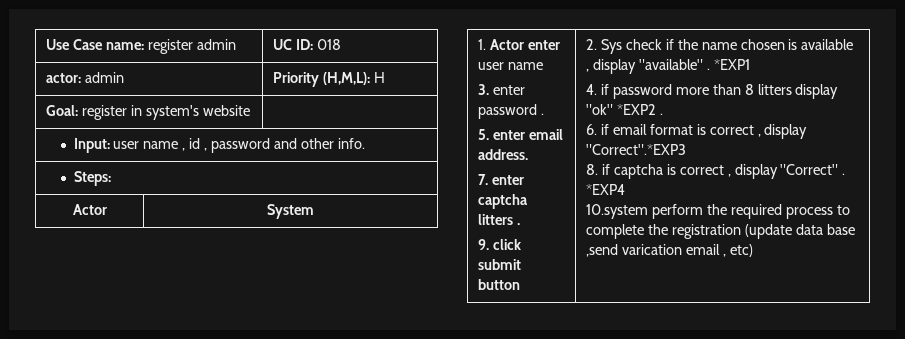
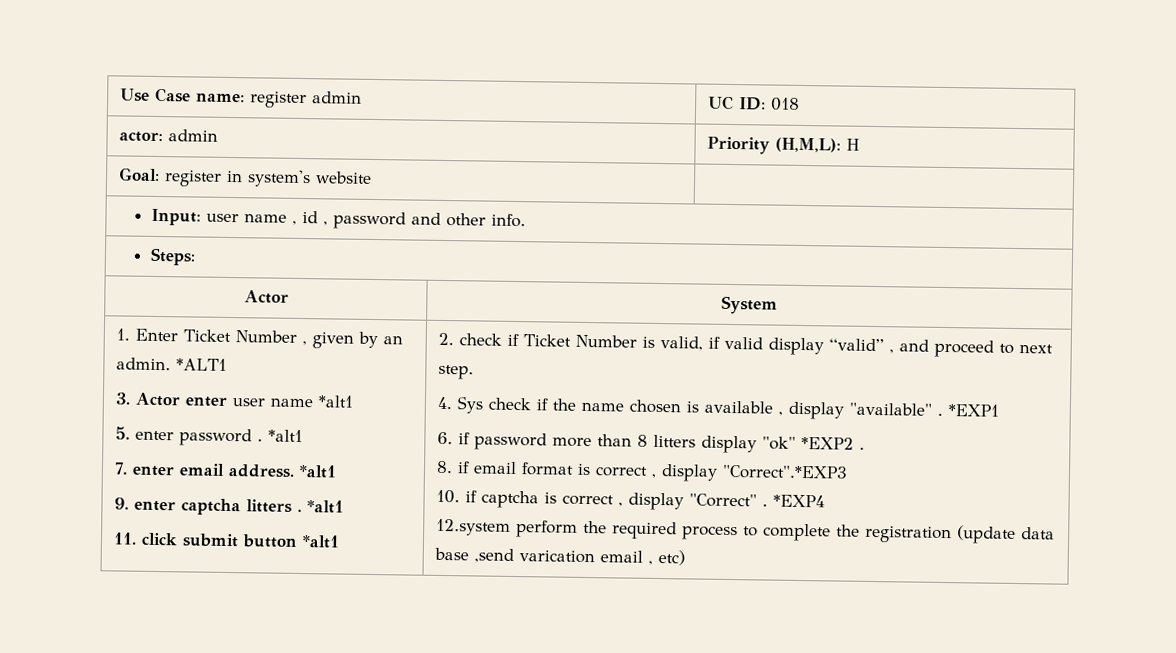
- 1. Actor enter user name
- 3. enter password .
- 5. enter email address.
- 7. enter captcha litters .
- 9. click submit button
+ 1. Enter Ticket Number , given by an admin. *ALT1
+ 3. Actor enter user name *alt1
+ 5. enter password . *alt1
+ 7. enter email address. *alt1
+ 9. enter captcha litters . *alt1
+ 11. click submit button *alt1
- 2. Sys check if the name chosen is available , display "available" .
+ 2. check if Ticket Number is valid, if valid display “valid” , and proceed to next step.
+ 4. Sys check if the name chosen is available , display "available" .
- 4. if password more than 8 litters display "ok" *EXP2 .
+ 6. if password more than 8 litters display "ok" *EXP2 .
- 6. if email format is correct , display "Correct".*EXP3
+ 8. if email format is correct , display "Correct".*EXP3
- 8. if captcha is correct , display "Correct" .
+ 10. if captcha is correct , display "Correct" .
- 10.system perform the required process to complete the registration (update data base ,send varication email , etc)
+ 12.system perform the required process to complete the registration (update data base ,send varication email , etc)

